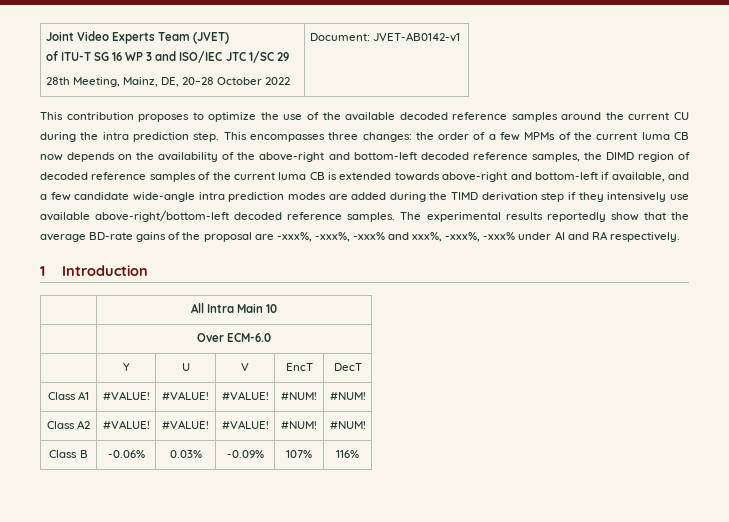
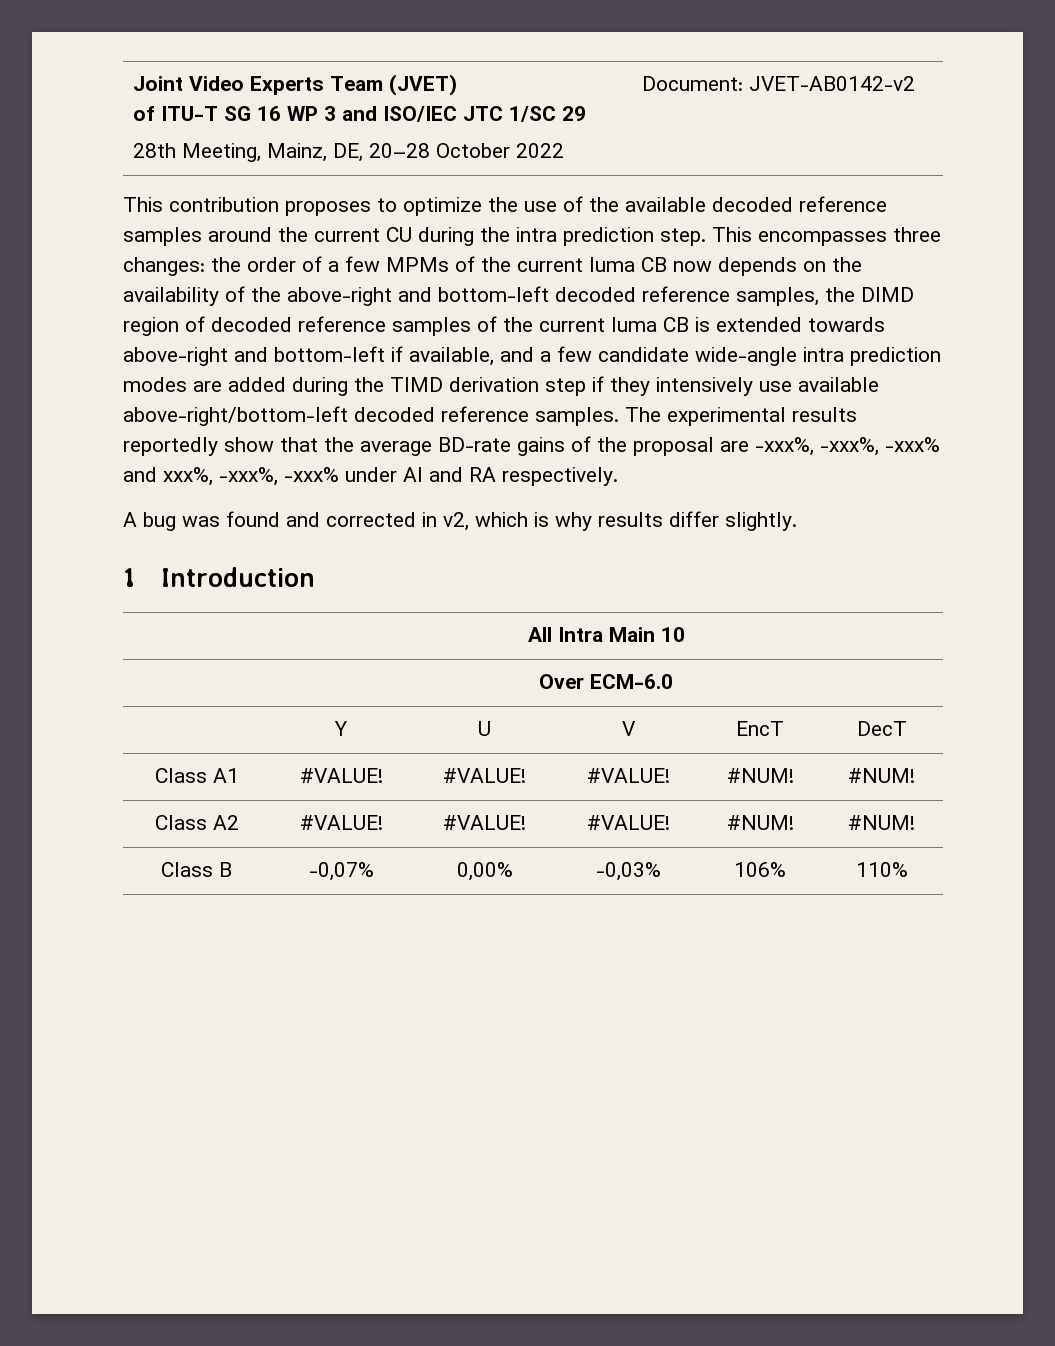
  Joint Video Experts Team (JVET)
  of ITU-T SG 16 WP 3 and ISO/IEC JTC 1/SC 29
- 28th Meeting, Mainz, DE, 20–28 October 2022 | Document: JVET-AB0142-v1
+ 28th Meeting, Mainz, DE, 20–28 October 2022 | Document: JVET-AB0142-v2
+ A bug was found and corrected in v2, which is why results differ slightly.
- Class B | -0.06% | 0.03% | -0.09% | 107% | 116%
+ Class B | -0,07% | 0,00% | -0,03% | 106% | 110%

